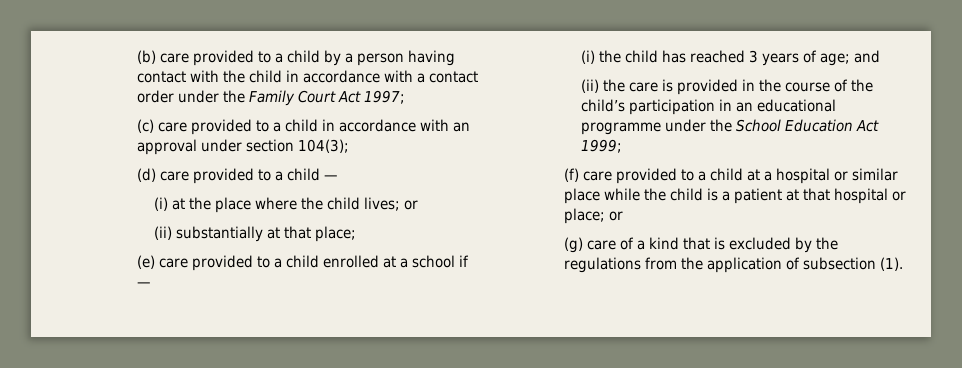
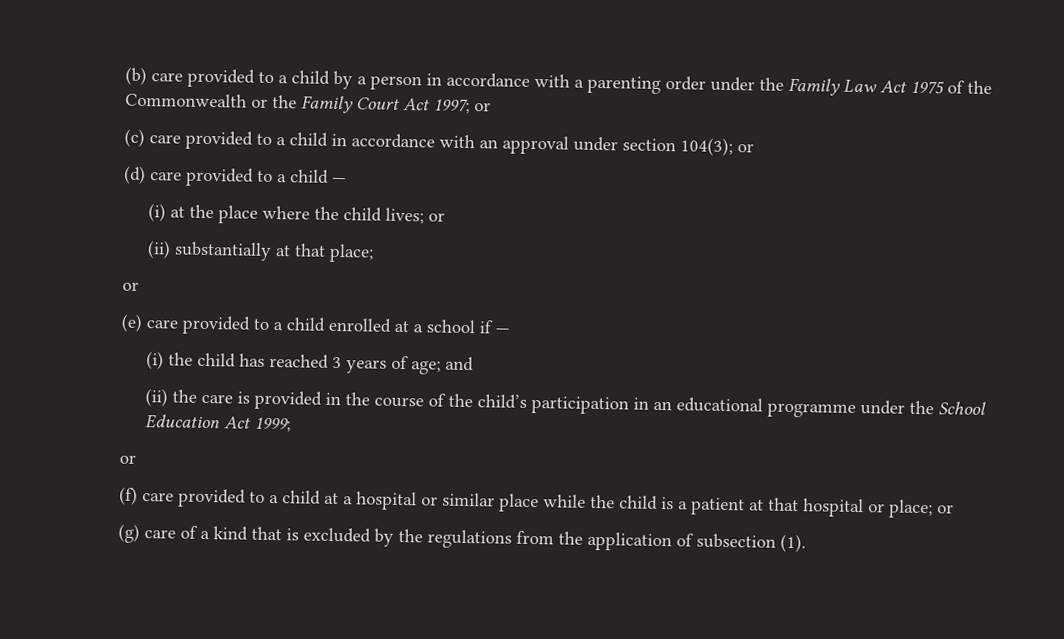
- (b) care provided to a child by a person having contact with the child in accordance with a contact order under the Family Court Act 1997;
+ (b) care provided to a child by a person in accordance with a parenting order under the Family Law Act 1975 of the Commonwealth or the Family Court Act 1997; or
- (c) care provided to a child in accordance with an approval under section 104(3);
+ (c) care provided to a child in accordance with an approval under section 104(3); or
  (ii) substantially at that place;
+ or
  (ii) the care is provided in the course of the child’s participation in an educational programme under the School Education Act 1999;
+ or

